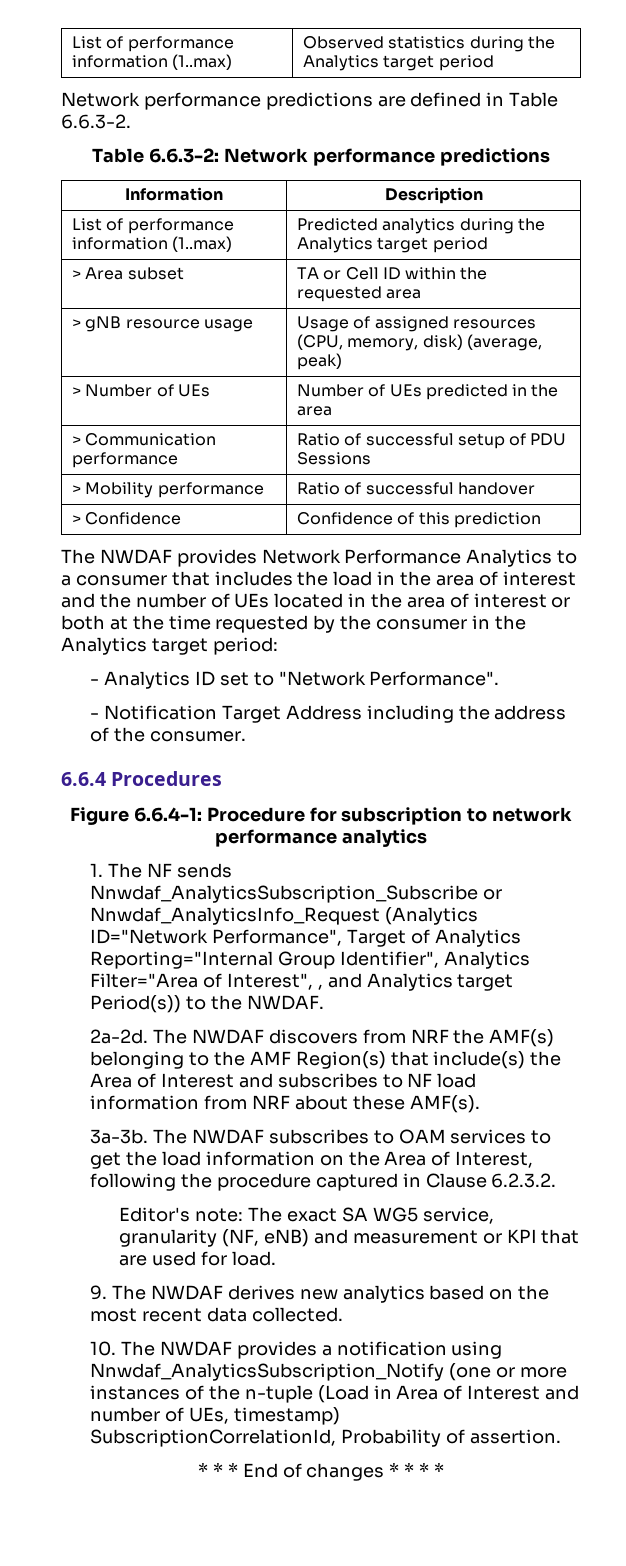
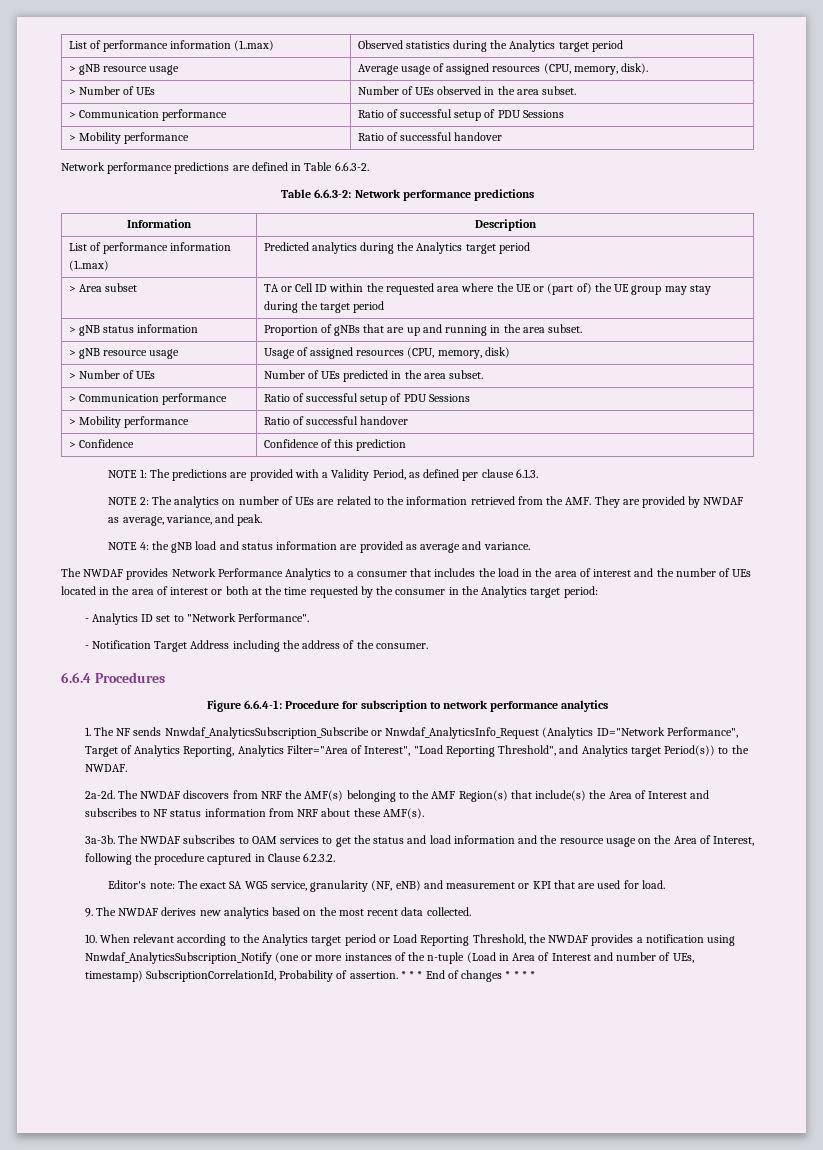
+ > gNB resource usage | Average usage of assigned resources (CPU, memory, disk).
+ > Number of UEs | Number of UEs observed in the area subset.
+ > Communication performance | Ratio of successful setup of PDU Sessions
+ > Mobility performance | Ratio of successful handover
- > Area subset | TA or Cell ID within the requested area
+ > Area subset | TA or Cell ID within the requested area where the UE or (part of) the UE group may stay during the target period
+ > gNB status information | Proportion of gNBs that are up and running in the area subset.
- > gNB resource usage | Usage of assigned resources (CPU, memory, disk) (average, peak)
+ > gNB resource usage | Usage of assigned resources (CPU, memory, disk)
- > Number of UEs | Number of UEs predicted in the area
+ > Number of UEs | Number of UEs predicted in the area subset.
+ NOTE 1: The predictions are provided with a Validity Period, as defined per clause 6.1.3.
+ NOTE 2: The analytics on number of UEs are related to the information retrieved from the AMF. They are provided by NWDAF as average, variance, and peak.
+ NOTE 4: the gNB load and status information are provided as average and variance.
- 1. The NF sends Nnwdaf_AnalyticsSubscription_Subscribe or Nnwdaf_AnalyticsInfo_Request (Analytics ID="Network Performance", Target of Analytics Reporting="Internal Group Identifier", Analytics Filter="Area of Interest", , and Analytics target Period(s)) to the NWDAF.
+ 1. The NF sends Nnwdaf_AnalyticsSubscription_Subscribe or Nnwdaf_AnalyticsInfo_Request (Analytics ID="Network Performance", Target of Analytics Reporting, Analytics Filter="Area of Interest", "Load Reporting Threshold", and Analytics target Period(s)) to the NWDAF.
- The NWDAF discovers from NRF the AMF(s) belonging to the AMF Region(s) that include(s) the Area of Interest and subscribes to NF load information from NRF about these AMF(s).
+ The NWDAF discovers from NRF the AMF(s) belonging to the AMF Region(s) that include(s) the Area of Interest and subscribes to NF status information from NRF about these AMF(s).
- The NWDAF subscribes to OAM services to get the load information on the Area of Interest, following the procedure captured in Clause 6.2.3.2.
+ The NWDAF subscribes to OAM services to get the status and load information and the resource usage on the Area of Interest, following the procedure captured in Clause 6.2.3.2.
- 10. The NWDAF provides a notification using Nnwdaf_AnalyticsSubscription_Notify (one or more instances of the n-tuple (Load in Area of Interest and number of UEs, timestamp) SubscriptionCorrelationId, Probability of assertion.
- * * * End of changes * * * *
+ 10. When relevant according to the Analytics target period or Load Reporting Threshold, the NWDAF provides a notification using Nnwdaf_AnalyticsSubscription_Notify (one or more instances of the n-tuple (Load in Area of Interest and number of UEs, timestamp) SubscriptionCorrelationId, Probability of assertion. * * * End of changes * * * *

